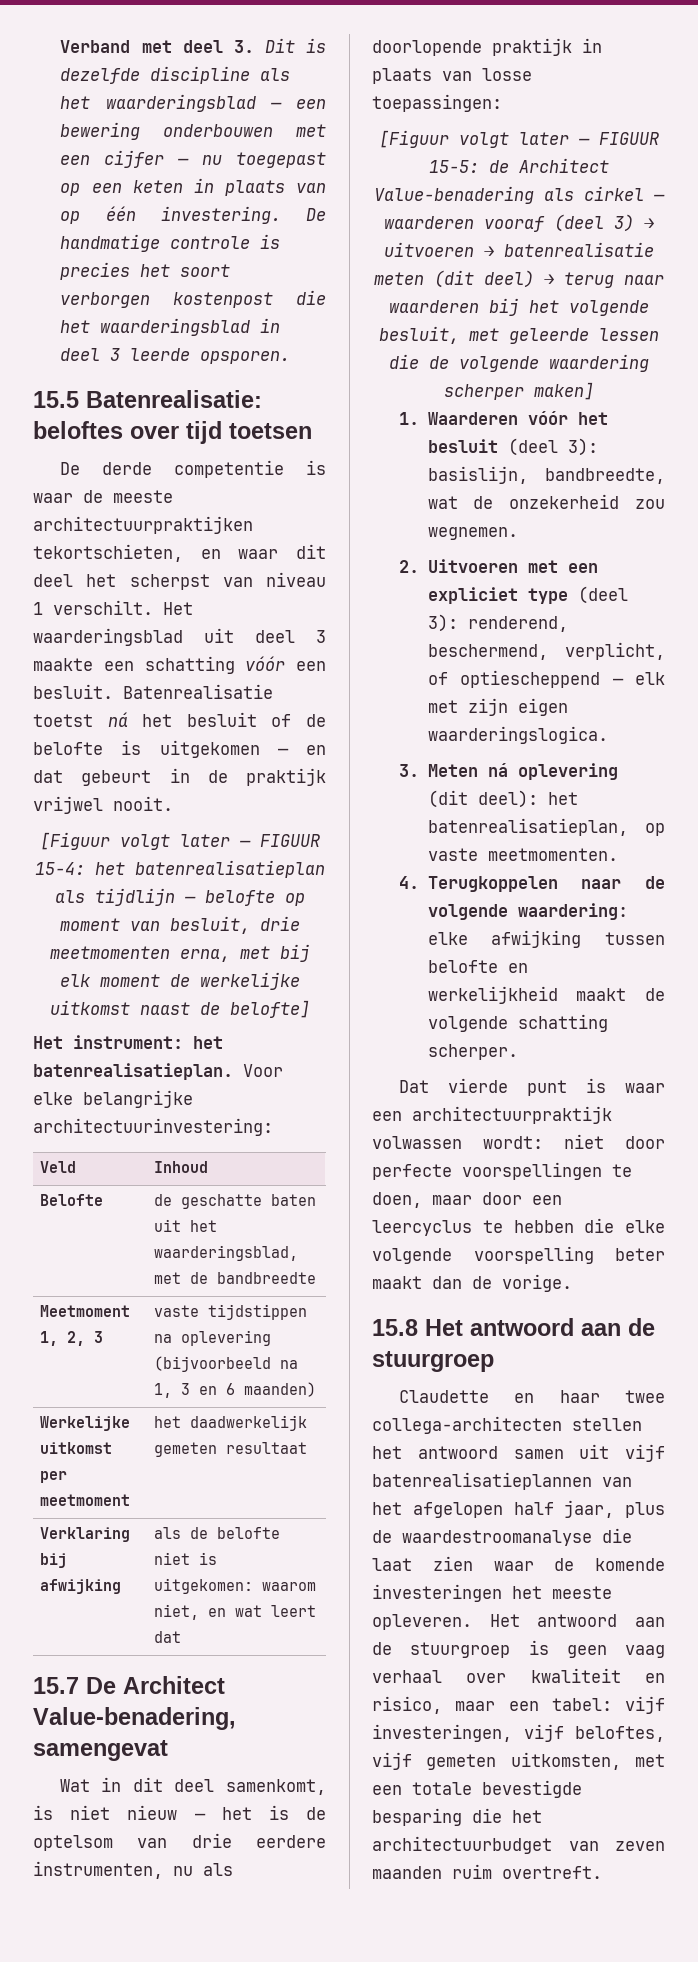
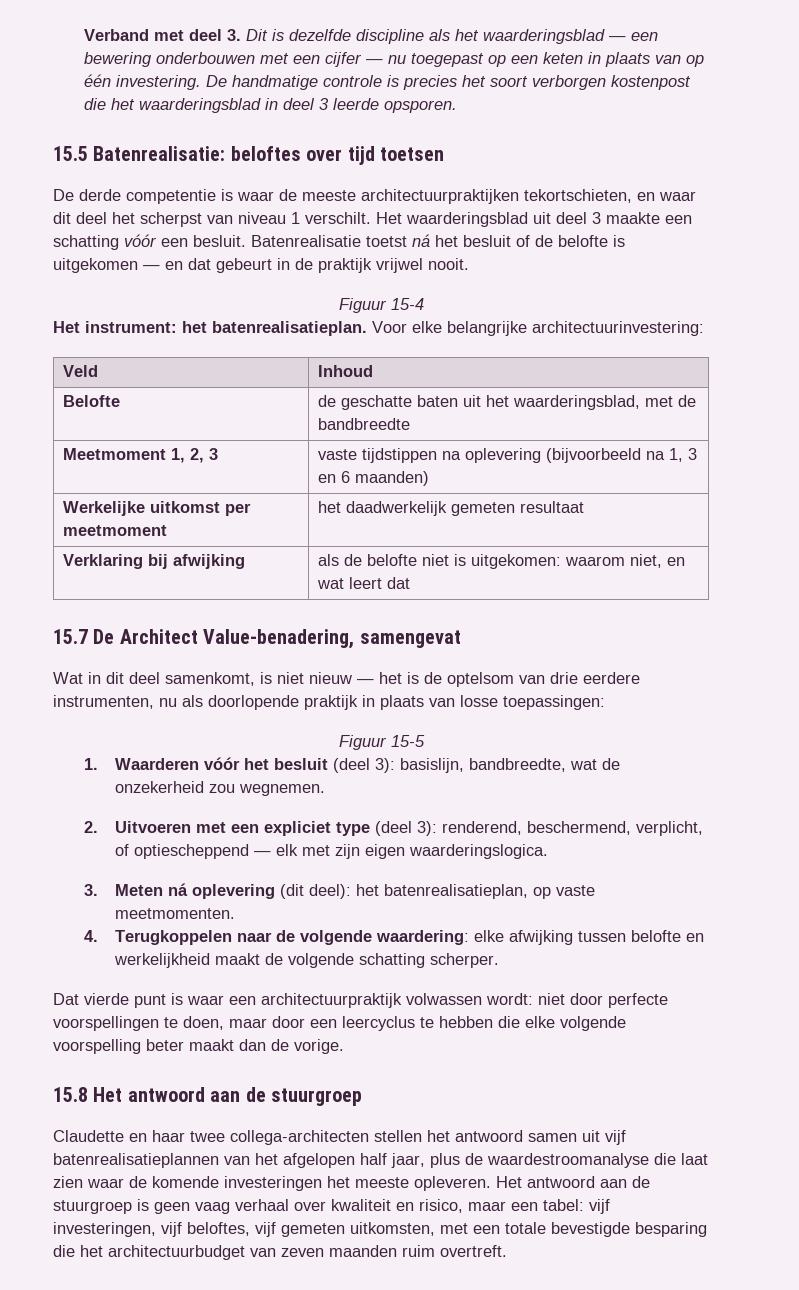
- [Figuur volgt later — FIGUUR 15-4: het batenrealisatieplan als tijdlijn — belofte op moment van besluit, drie meetmomenten erna, met bij elk moment de werkelijke uitkomst naast de belofte]
+ Figuur 15-4
- [Figuur volgt later — FIGUUR 15-5: de Architect Value-benadering als cirkel — waarderen vooraf (deel 3) → uitvoeren → batenrealisatie meten (dit deel) → terug naar waarderen bij het volgende besluit, met geleerde lessen die de volgende waardering scherper maken]
+ Figuur 15-5

